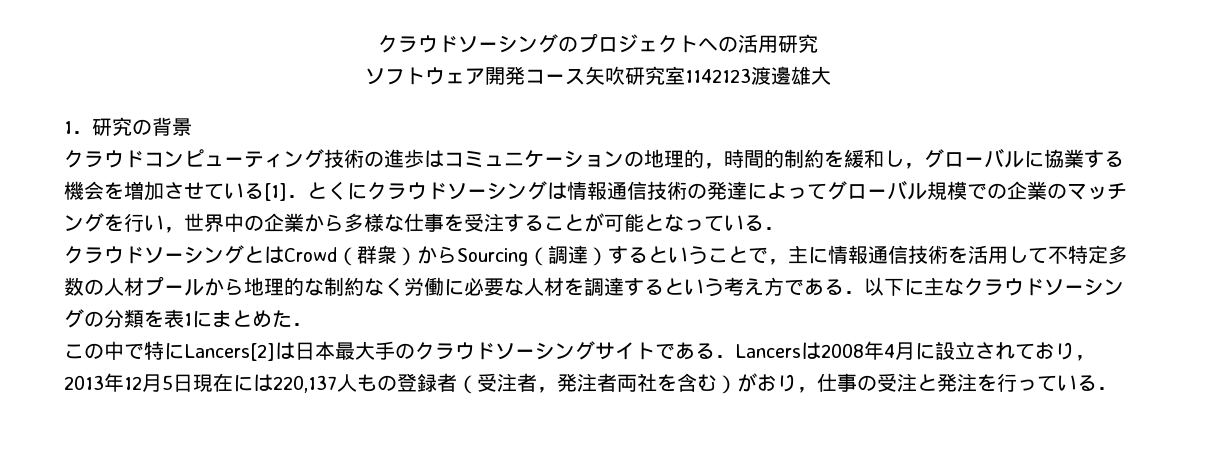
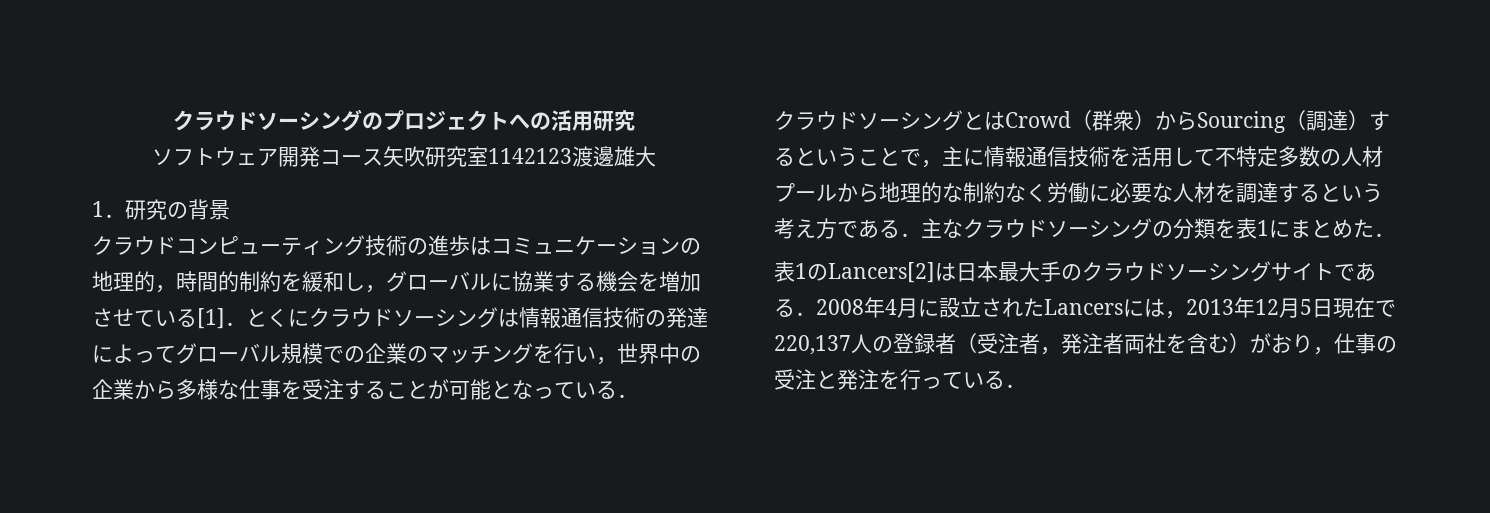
- クラウドソーシングとはCrowd（群衆）からSourcing（調達）するということで，主に情報通信技術を活用して不特定多数の人材プールから地理的な制約なく労働に必要な人材を調達するという考え方である．以下に主なクラウドソーシングの分類を表1にまとめた．
+ クラウドソーシングとはCrowd（群衆）からSourcing（調達）するということで，主に情報通信技術を活用して不特定多数の人材プールから地理的な制約なく労働に必要な人材を調達するという考え方である．主なクラウドソーシングの分類を表1にまとめた．
- この中で特にLancers[2]は日本最大手のクラウドソーシングサイトである．Lancersは2008年4月に設立されており，2013年12月5日現在には220,137人もの登録者（受注者，発注者両社を含む）がおり，仕事の受注と発注を行っている．
+ 表1のLancers[2]は日本最大手のクラウドソーシングサイトである．2008年4月に設立されたLancersには，2013年12月5日現在で220,137人の登録者（受注者，発注者両社を含む）がおり，仕事の受注と発注を行っている．

